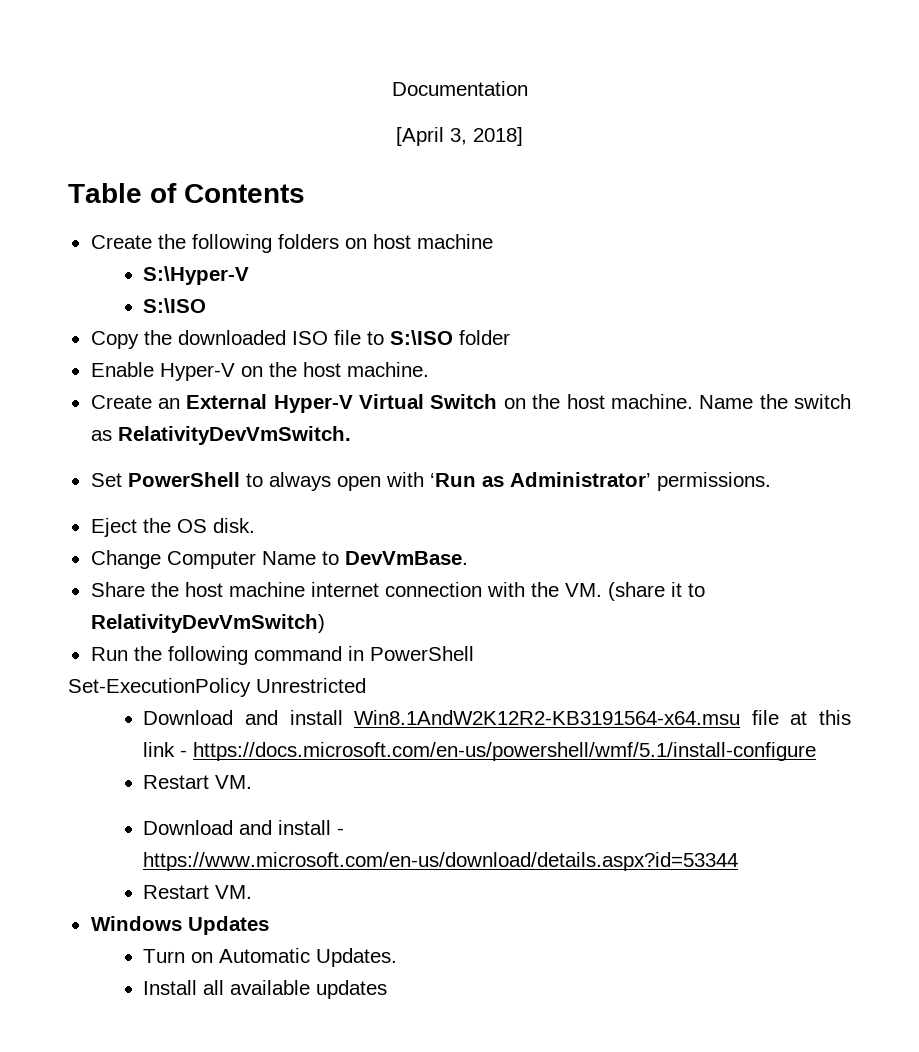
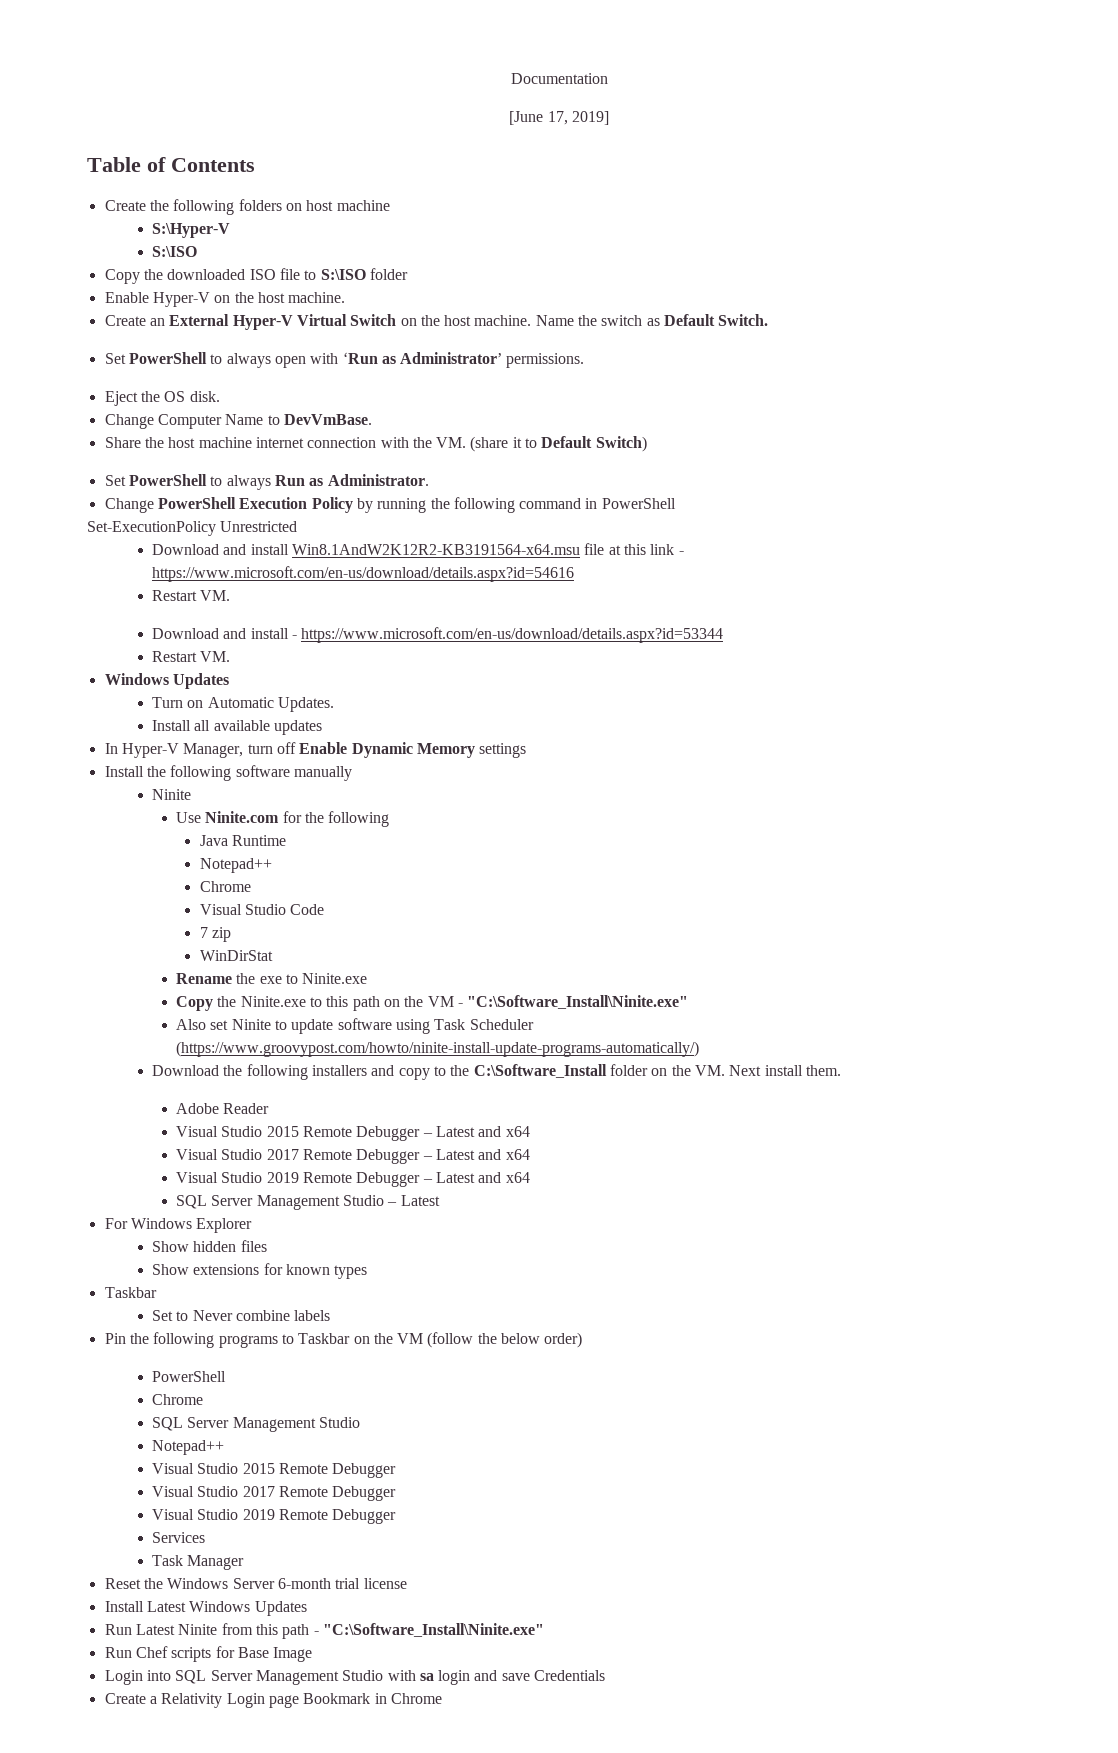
- [April 3, 2018]
+ [June 17, 2019]
- Name the switch as RelativityDevVmSwitch.
+ Name the switch as Default Switch.
- Share the host machine internet connection with the VM. (share it to RelativityDevVmSwitch)
- Run the following command in PowerShell
+ Share the host machine internet connection with the VM. (share it to Default Switch)
+ Set PowerShell to always Run as Administrator.
+ Change PowerShell Execution Policy by running the following command in PowerShell
- Download and install Win8.1AndW2K12R2-KB3191564-x64.msu file at this link - https://docs.microsoft.com/en-us/powershell/wmf/5.1/install-configure
+ Download and install Win8.1AndW2K12R2-KB3191564-x64.msu file at this link - https://www.microsoft.com/en-us/download/details.aspx?id=54616
+ In Hyper-V Manager, turn off Enable Dynamic Memory settings
+ Install the following software manually
+ Ninite
+ Use Ninite.com for the following
+ Java Runtime
+ Notepad++
+ Chrome
+ Visual Studio Code
+ 7 zip
+ WinDirStat
+ Rename the exe to Ninite.exe
+ Copy the Ninite.exe to this path on the VM - "C:\Software_Install\Ninite.exe"
+ Also set Ninite to update software using Task Scheduler (https://www.groovypost.com/howto/ninite-install-update-programs-automatically/)
+ Download the following installers and copy to the C:\Software_Install folder on the VM. Next install them.
+ Adobe Reader
+ Visual Studio 2015 Remote Debugger – Latest and x64
+ Visual Studio 2017 Remote Debugger – Latest and x64
+ Visual Studio 2019 Remote Debugger – Latest and x64
+ SQL Server Management Studio – Latest
+ For Windows Explorer
+ Show hidden files
+ Show extensions for known types
+ Taskbar
+ Set to Never combine labels
+ Pin the following programs to Taskbar on the VM (follow the below order)
+ PowerShell
+ Chrome
+ SQL Server Management Studio
+ Notepad++
+ Visual Studio 2015 Remote Debugger
+ Visual Studio 2017 Remote Debugger
+ Visual Studio 2019 Remote Debugger
+ Services
+ Task Manager
+ Reset the Windows Server 6-month trial license
+ Install Latest Windows Updates
+ Run Latest Ninite from this path - "C:\Software_Install\Ninite.exe"
+ Run Chef scripts for Base Image
+ Login into SQL Server Management Studio with sa login and save Credentials
+ Create a Relativity Login page Bookmark in Chrome

